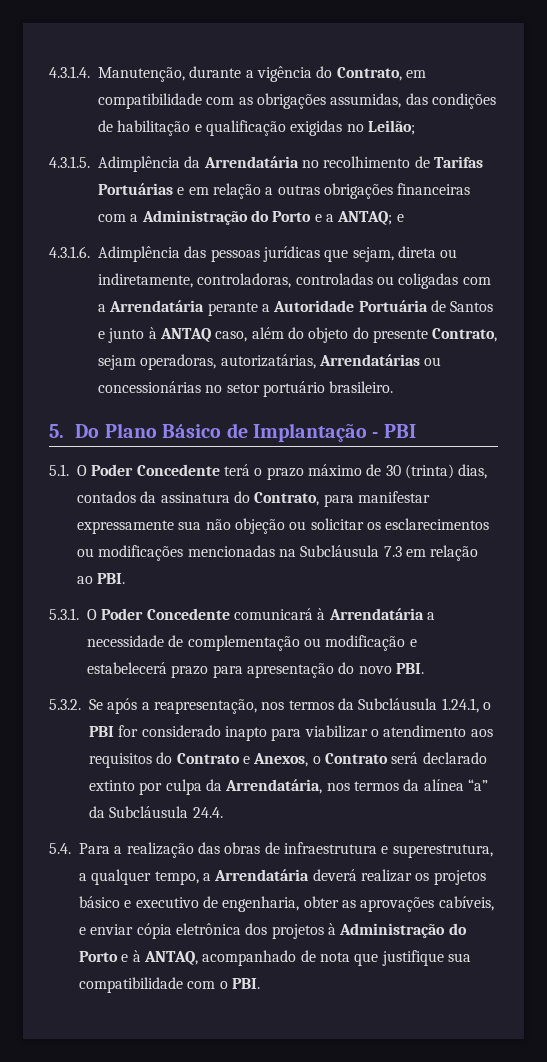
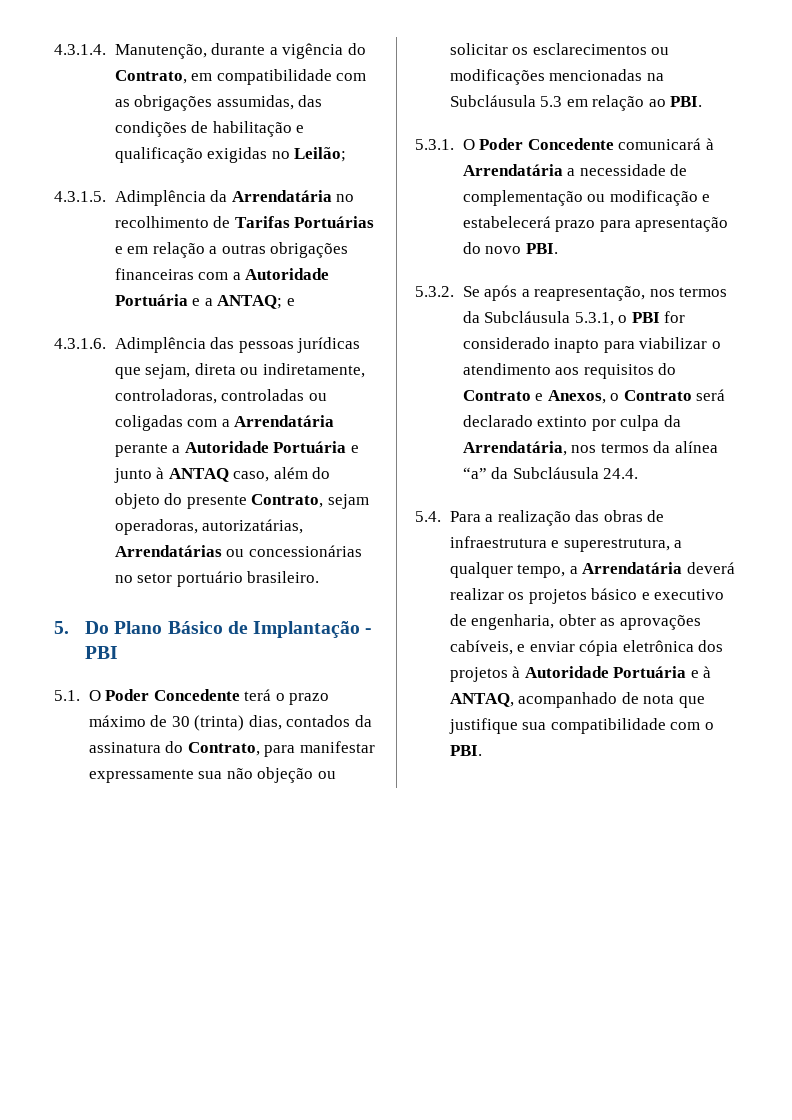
- 4.3.1.5. Adimplência da Arrendatária no recolhimento de Tarifas Portuárias e em relação a outras obrigações financeiras com a Administração do Porto e a ANTAQ; e
+ 4.3.1.5. Adimplência da Arrendatária no recolhimento de Tarifas Portuárias e em relação a outras obrigações financeiras com a Autoridade Portuária e a ANTAQ; e
- 4.3.1.6. Adimplência das pessoas jurídicas que sejam, direta ou indiretamente, controladoras, controladas ou coligadas com a Arrendatária perante a Autoridade Portuária de Santos e junto à ANTAQ caso, além do objeto do presente Contrato, sejam operadoras, autorizatárias, Arrendatárias ou concessionárias no setor portuário brasileiro.
+ 4.3.1.6. Adimplência das pessoas jurídicas que sejam, direta ou indiretamente, controladoras, controladas ou coligadas com a Arrendatária perante a Autoridade Portuária e junto à ANTAQ caso, além do objeto do presente Contrato, sejam operadoras, autorizatárias, Arrendatárias ou concessionárias no setor portuário brasileiro.
- 5.1. O Poder Concedente terá o prazo máximo de 30 (trinta) dias, contados da assinatura do Contrato, para manifestar expressamente sua não objeção ou solicitar os esclarecimentos ou modificações mencionadas na Subcláusula 7.3 em relação ao PBI.
+ 5.1. O Poder Concedente terá o prazo máximo de 30 (trinta) dias, contados da assinatura do Contrato, para manifestar expressamente sua não objeção ou solicitar os esclarecimentos ou modificações mencionadas na Subcláusula 5.3 em relação ao PBI.
- 5.3.2. Se após a reapresentação, nos termos da Subcláusula 1.24.1, o PBI for considerado inapto para viabilizar o atendimento aos requisitos do Contrato e Anexos, o Contrato será declarado extinto por culpa da Arrendatária, nos termos da alínea “a” da Subcláusula 24.4.
+ 5.3.2. Se após a reapresentação, nos termos da Subcláusula 5.3.1, o PBI for considerado inapto para viabilizar o atendimento aos requisitos do Contrato e Anexos, o Contrato será declarado extinto por culpa da Arrendatária, nos termos da alínea “a” da Subcláusula 24.4.
- 5.4. Para a realização das obras de infraestrutura e superestrutura, a qualquer tempo, a Arrendatária deverá realizar os projetos básico e executivo de engenharia, obter as aprovações cabíveis, e enviar cópia eletrônica dos projetos à Administração do Porto e à ANTAQ, acompanhado de nota que justifique sua compatibilidade com o PBI.
+ 5.4. Para a realização das obras de infraestrutura e superestrutura, a qualquer tempo, a Arrendatária deverá realizar os projetos básico e executivo de engenharia, obter as aprovações cabíveis, e enviar cópia eletrônica dos projetos à Autoridade Portuária e à ANTAQ, acompanhado de nota que justifique sua compatibilidade com o PBI.

